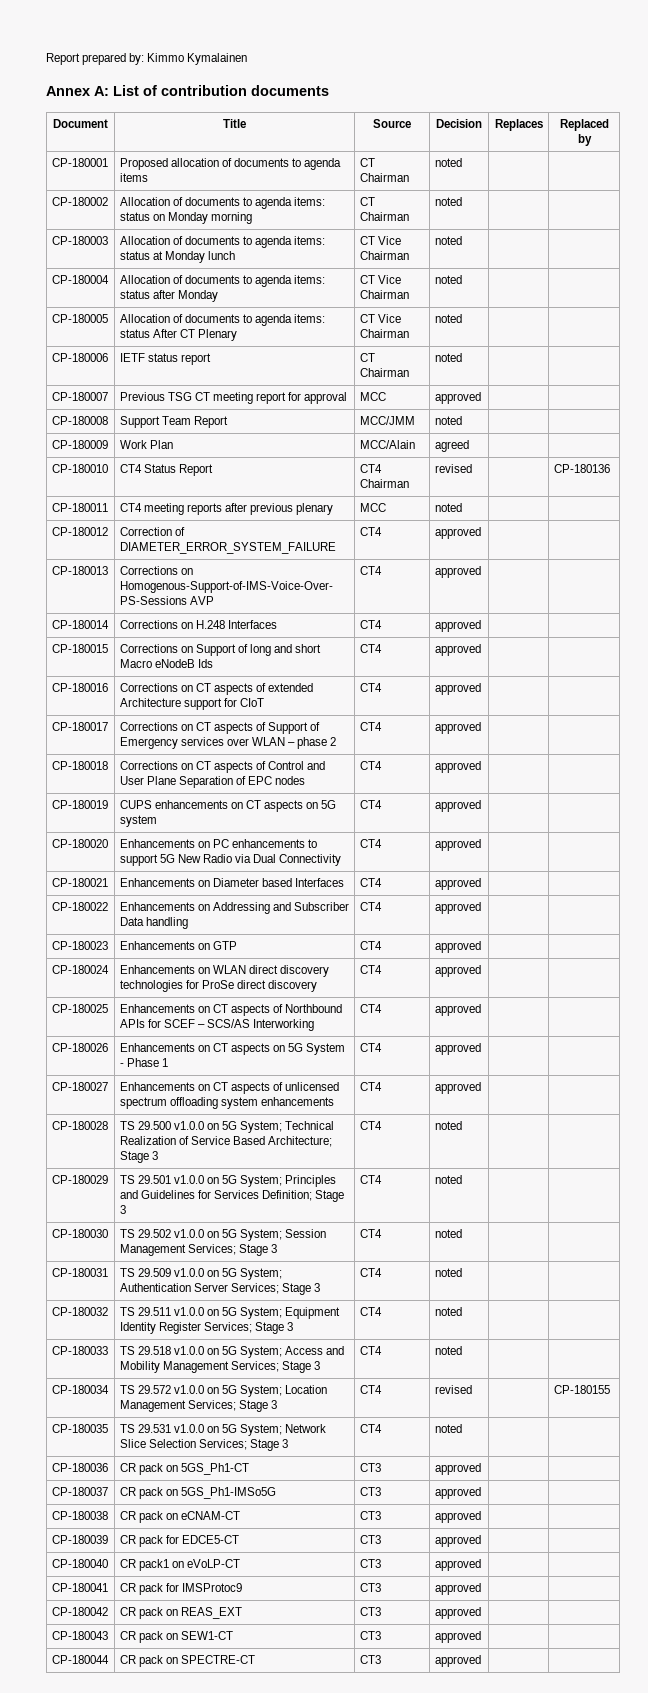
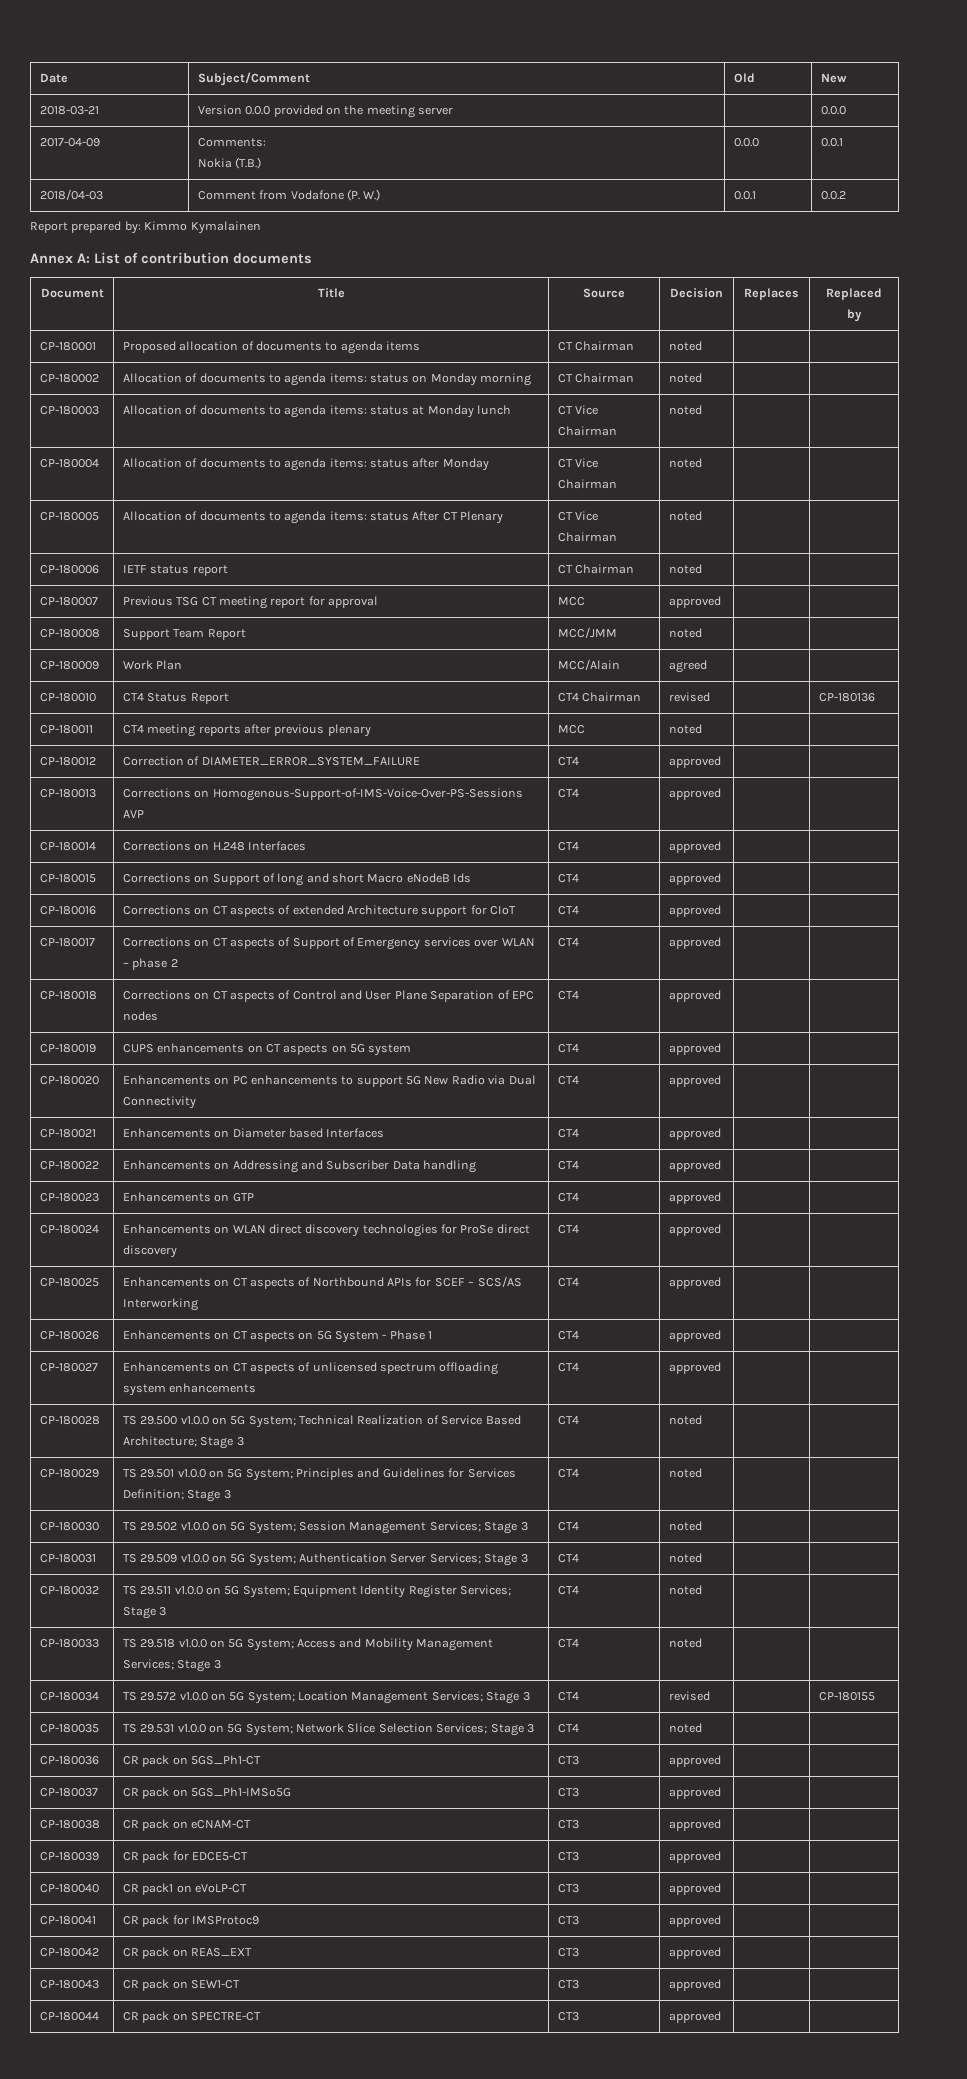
+ Date | Subject/Comment | Old | New
+ 2018-03-21 | Version 0.0.0 provided on the meeting server | | 0.0.0
+ 2017-04-09 | Comments:
+ Nokia (T.B.) | 0.0.0 | 0.0.1
+ 2018/04-03 | Comment from Vodafone (P. W.) | 0.0.1 | 0.0.2

